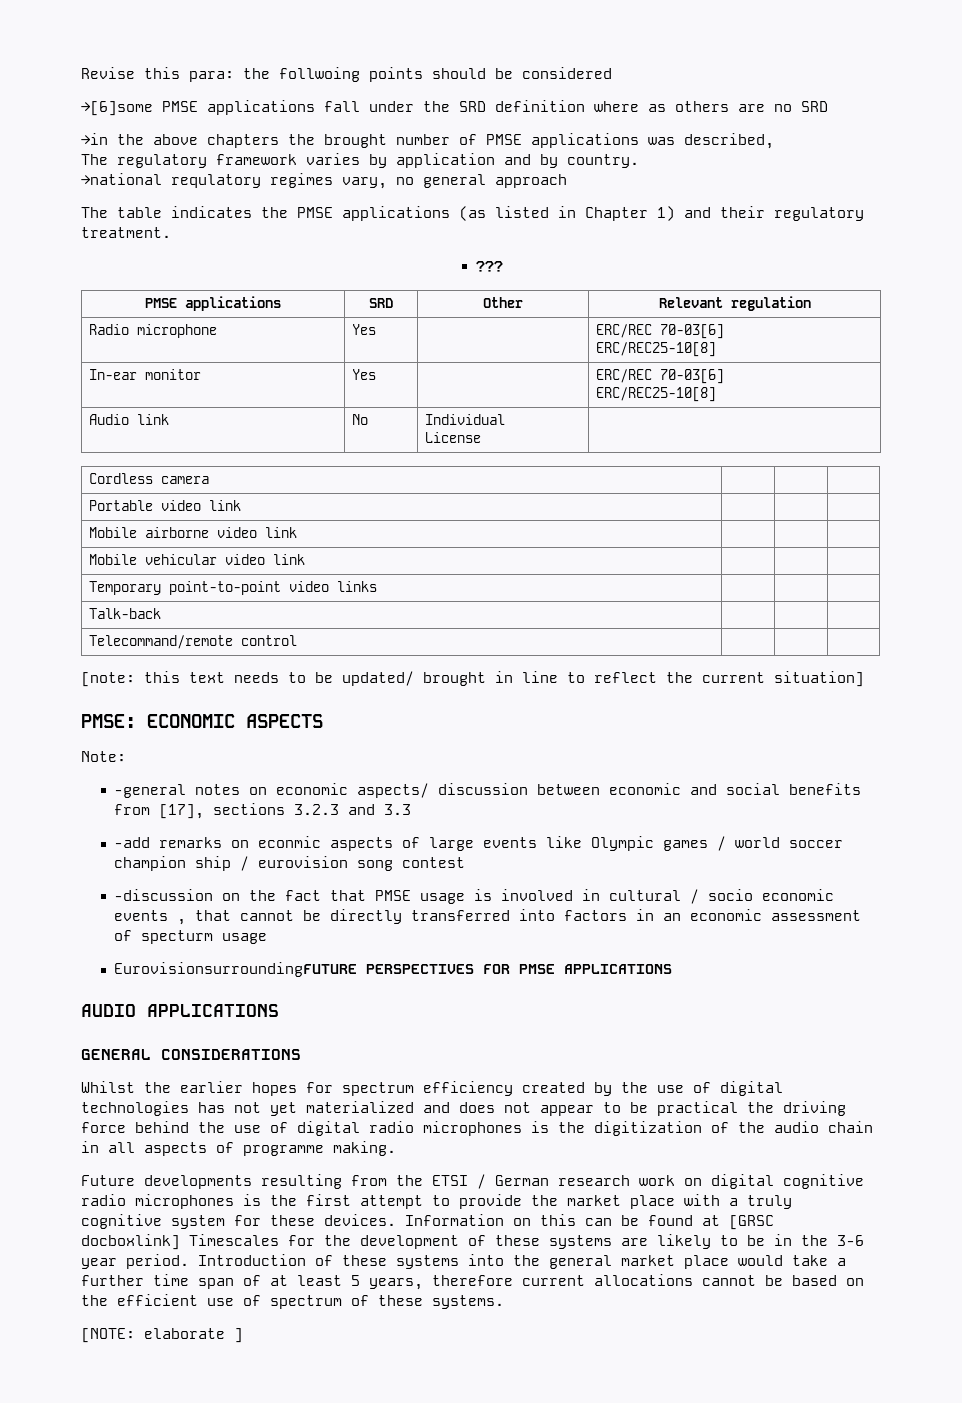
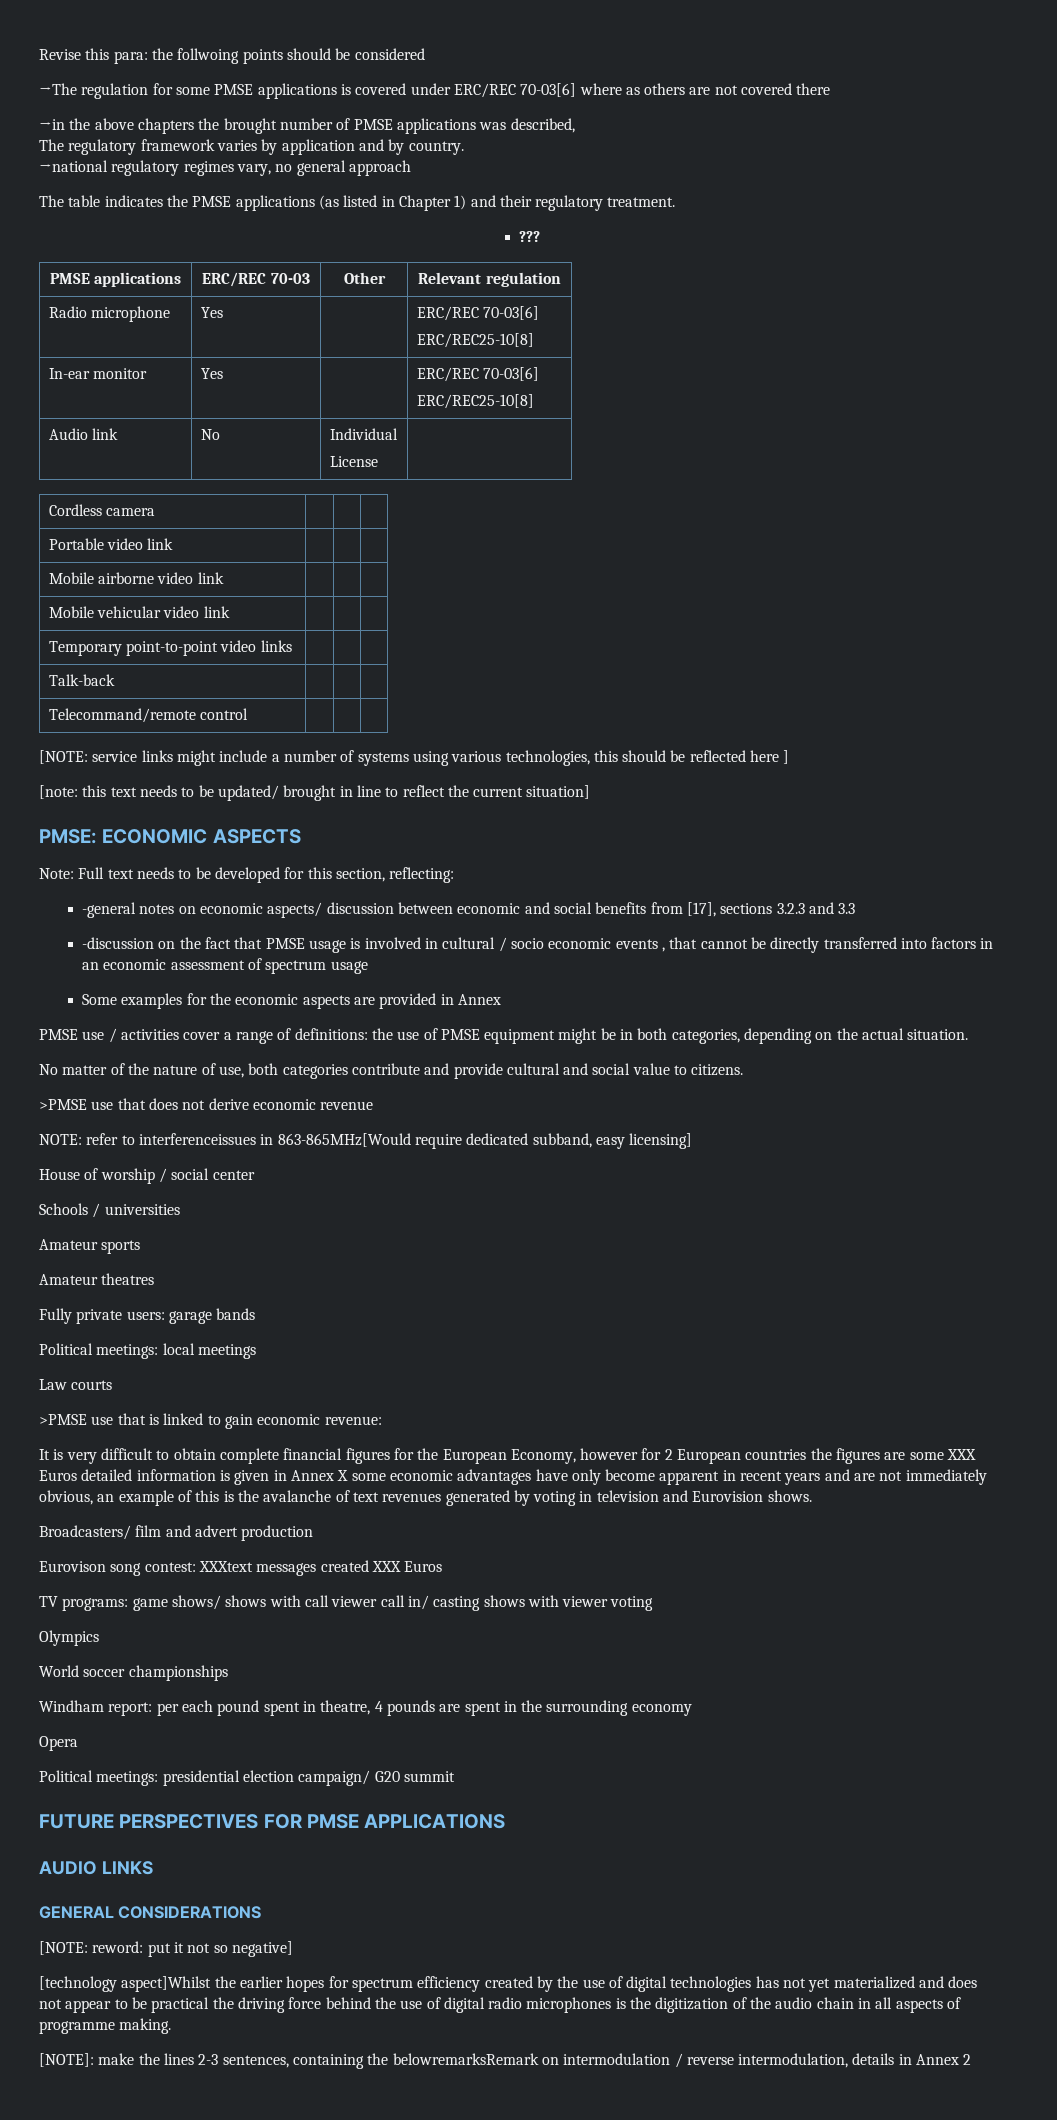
- →[6]some PMSE applications fall under the SRD definition where as others are no SRD
+ →The regulation for some PMSE applications is covered under ERC/REC 70-03[6] where as others are not covered there
- →national requlatory regimes vary, no general approach
+ →national regulatory regimes vary, no general approach
- PMSE applications | SRD | Other | Relevant regulation
+ PMSE applications | ERC/REC 70-03 | Other | Relevant regulation
+ [NOTE: service links might include a number of systems using various technologies, this should be reflected here ]
- Note:
+ Note: Full text needs to be developed for this section, reflecting:
- -add remarks on econmic aspects of large events like Olympic games / world soccer champion ship / eurovision song contest
- -discussion on the fact that PMSE usage is involved in cultural / socio economic events , that cannot be directly transferred into factors in an economic assessment of specturm usage
+ -discussion on the fact that PMSE usage is involved in cultural / socio economic events , that cannot be directly transferred into factors in an economic assessment of spectrum usage
- EurovisionsurroundingFUTURE PERSPECTIVES FOR PMSE APPLICATIONS
+ Some examples for the economic aspects are provided in Annex
+ PMSE use / activities cover a range of definitions: the use of PMSE equipment might be in both categories, depending on the actual situation.
+ No matter of the nature of use, both categories contribute and provide cultural and social value to citizens.
+ >PMSE use that does not derive economic revenue
+ NOTE: refer to interferenceissues in 863-865MHz[Would require dedicated subband, easy licensing]
+ House of worship / social center
+ Schools / universities
+ Amateur sports
+ Amateur theatres
+ Fully private users: garage bands
+ Political meetings: local meetings
+ Law courts
+ >PMSE use that is linked to gain economic revenue:
+ It is very difficult to obtain complete financial figures for the European Economy, however for 2 European countries the figures are some XXX Euros detailed information is given in Annex X some economic advantages have only become apparent in recent years and are not immediately obvious, an example of this is the avalanche of text revenues generated by voting in television and Eurovision shows.
+ Broadcasters/ film and advert production
+ Eurovison song contest: XXXtext messages created XXX Euros
+ TV programs: game shows/ shows with call viewer call in/ casting shows with viewer voting
+ Olympics
+ World soccer championships
+ Windham report: per each pound spent in theatre, 4 pounds are spent in the surrounding economy
+ Opera
+ Political meetings: presidential election campaign/ G20 summit
+ FUTURE PERSPECTIVES FOR PMSE APPLICATIONS
- AUDIO APPLICATIONS
+ AUDIO LINKS
- Whilst the earlier hopes for spectrum efficiency created by the use of digital technologies has not yet materialized and does not appear to be practical the driving force behind the use of digital radio microphones is the digitization of the audio chain in all aspects of programme making.
+ [NOTE: reword: put it not so negative]
+ [technology aspect]Whilst the earlier hopes for spectrum efficiency created by the use of digital technologies has not yet materialized and does not appear to be practical the driving force behind the use of digital radio microphones is the digitization of the audio chain in all aspects of programme making.
- Future developments resulting from the ETSI / German research work on digital cognitive radio microphones is the first attempt to provide the market place with a truly cognitive system for these devices. Information on this can be found at [GRSC docboxlink] Timescales for the development of these systems are likely to be in the 3-6 year period. Introduction of these systems into the general market place would take a further time span of at least 5 years, therefore current allocations cannot be based on the efficient use of spectrum of these systems.
- [NOTE: elaborate ]
+ [NOTE]: make the lines 2-3 sentences, containing the belowremarksRemark on intermodulation / reverse intermodulation, details in Annex 2

